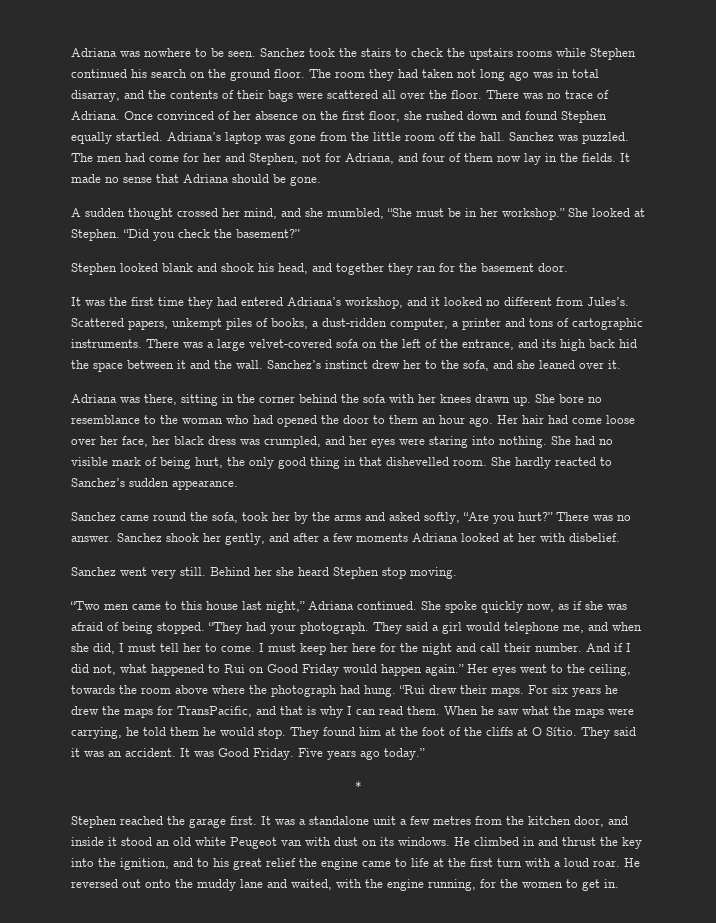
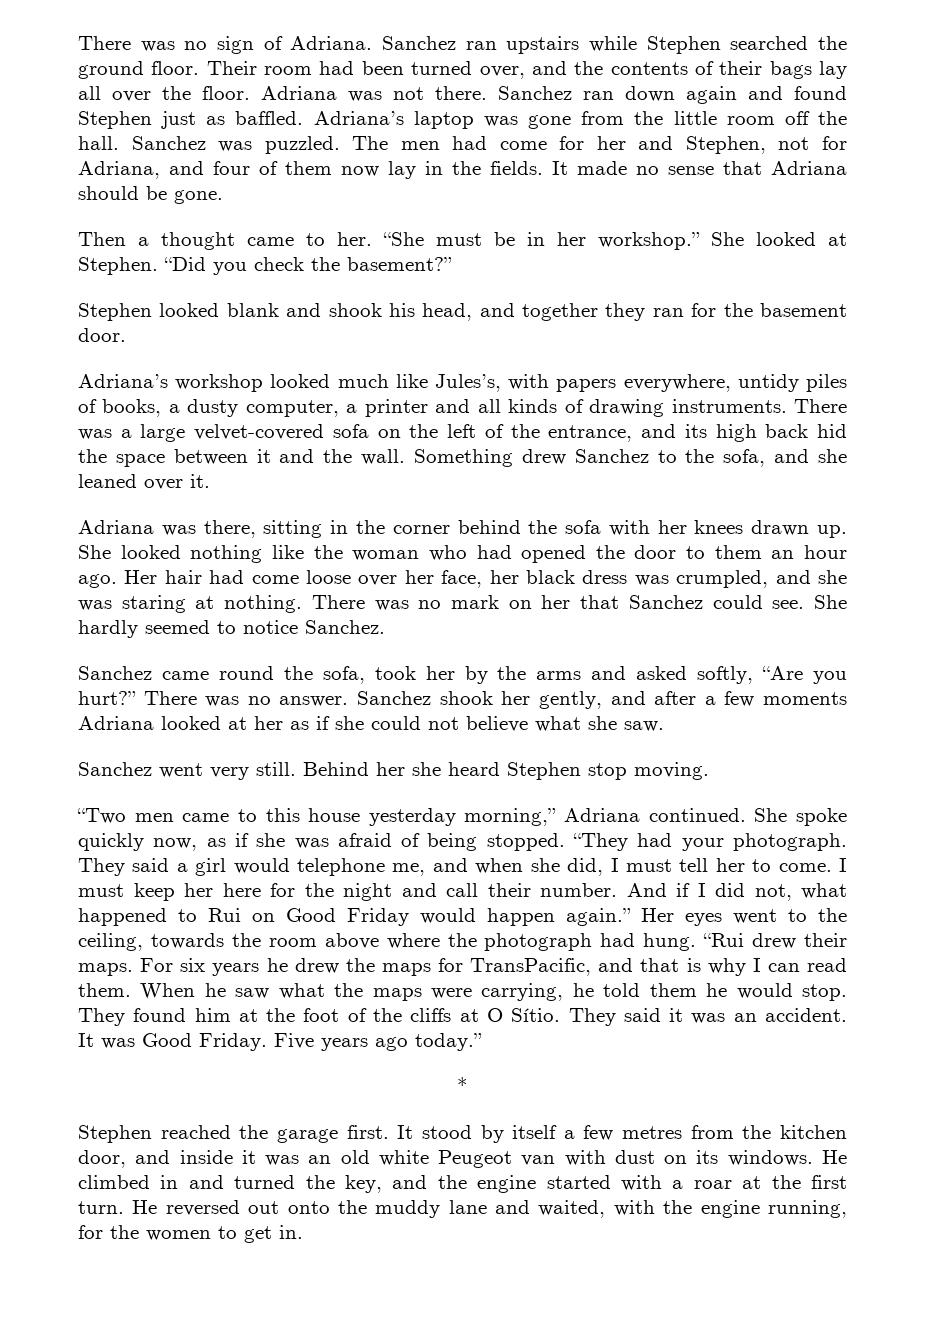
- Adriana was nowhere to be seen. Sanchez took the stairs to check the upstairs rooms while Stephen continued his search on the ground floor. The room they had taken not long ago was in total disarray, and the contents of their bags were scattered all over the floor.
+ There was no sign of Adriana. Sanchez ran upstairs while Stephen searched the ground floor. Their room had been turned over, and the contents of their bags lay all over the floor.
- There was no trace of Adriana. Once convinced of her absence on the first floor, she rushed down and found Stephen equally startled.
+ Adriana was not there. Sanchez ran down again and found Stephen just as baffled.
- A sudden thought crossed her mind, and she mumbled, “She must be in her workshop.”
+ Then a thought came to her. “She must be in her workshop.”
- It was the first time they had entered Adriana’s workshop, and it looked no different from Jules’s. Scattered papers, unkempt piles of books, a dust-ridden computer, a printer and tons of cartographic instruments.
+ Adriana’s workshop looked much like Jules’s, with papers everywhere, untidy piles of books, a dusty computer, a printer and all kinds of drawing instruments.
- Sanchez’s instinct drew her to the sofa, and she leaned over it.
+ Something drew Sanchez to the sofa, and she leaned over it.
- She bore no resemblance to the woman who had opened the door to them an hour ago.
+ She looked nothing like the woman who had opened the door to them an hour ago.
- Her hair had come loose over her face, her black dress was crumpled, and her eyes were staring into nothing. She had no visible mark of being hurt, the only good thing in that dishevelled room. She hardly reacted to Sanchez’s sudden appearance.
+ Her hair had come loose over her face, her black dress was crumpled, and she was staring at nothing. There was no mark on her that Sanchez could see. She hardly seemed to notice Sanchez.
- Sanchez shook her gently, and after a few moments Adriana looked at her with disbelief.
+ Sanchez shook her gently, and after a few moments Adriana looked at her as if she could not believe what she saw.
- “Two men came to this house last night,” Adriana continued.
+ “Two men came to this house yesterday morning,” Adriana continued.
- It was a standalone unit a few metres from the kitchen door, and inside it stood an old white Peugeot van with dust on its windows.
+ It stood by itself a few metres from the kitchen door, and inside it was an old white Peugeot van with dust on its windows.
- He climbed in and thrust the key into the ignition, and to his great relief the engine came to life at the first turn with a loud roar.
+ He climbed in and turned the key, and the engine started with a roar at the first turn.

